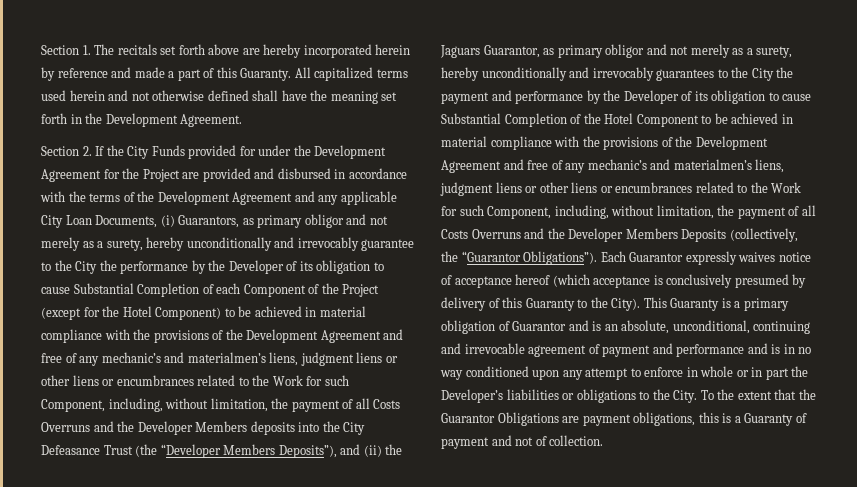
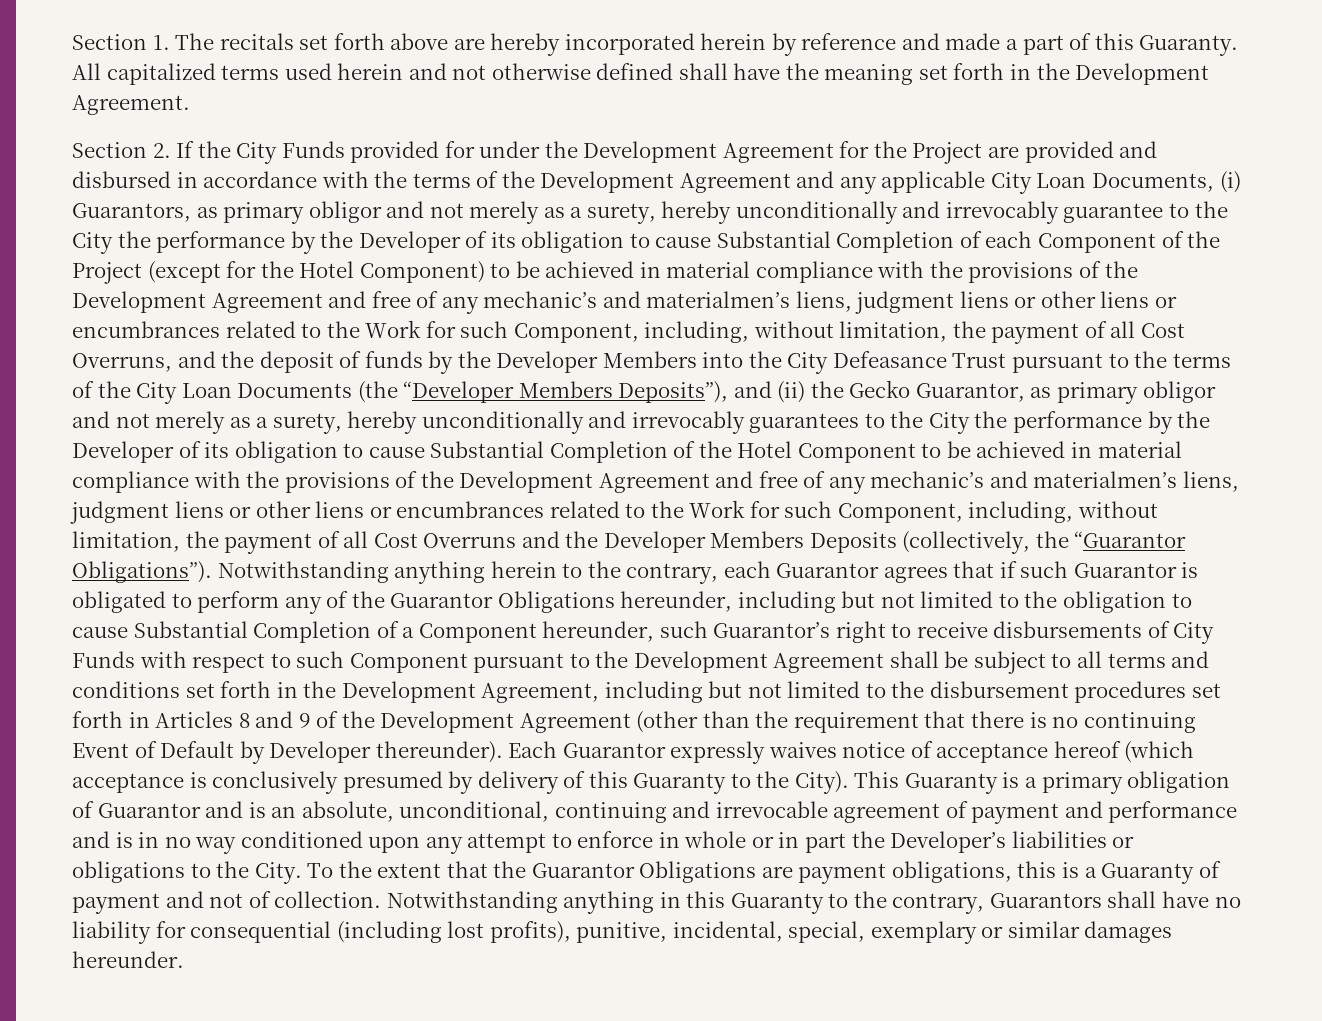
- Section 2. If the City Funds provided for under the Development Agreement for the Project are provided and disbursed in accordance with the terms of the Development Agreement and any applicable City Loan Documents, (i) Guarantors, as primary obligor and not merely as a surety, hereby unconditionally and irrevocably guarantee to the City the performance by the Developer of its obligation to cause Substantial Completion of each Component of the Project (except for the Hotel Component) to be achieved in material compliance with the provisions of the Development Agreement and free of any mechanic’s and materialmen’s liens, judgment liens or other liens or encumbrances related to the Work for such Component, including, without limitation, the payment of all Costs Overruns and the Developer Members deposits into the City Defeasance Trust (the “Developer Members Deposits”), and (ii) the Jaguars Guarantor, as primary obligor and not merely as a surety, hereby unconditionally and irrevocably guarantees to the City the payment and performance by the Developer of its obligation to cause Substantial Completion of the Hotel Component to be achieved in material compliance with the provisions of the Development Agreement and free of any mechanic’s and materialmen’s liens, judgment liens or other liens or encumbrances related to the Work for such Component, including, without limitation, the payment of all Costs Overruns and the Developer Members Deposits (collectively, the “Guarantor Obligations”).
+ Section 2. If the City Funds provided for under the Development Agreement for the Project are provided and disbursed in accordance with the terms of the Development Agreement and any applicable City Loan Documents, (i) Guarantors, as primary obligor and not merely as a surety, hereby unconditionally and irrevocably guarantee to the City the performance by the Developer of its obligation to cause Substantial Completion of each Component of the Project (except for the Hotel Component) to be achieved in material compliance with the provisions of the Development Agreement and free of any mechanic’s and materialmen’s liens, judgment liens or other liens or encumbrances related to the Work for such Component, including, without limitation, the payment of all Cost Overruns, and the deposit of funds by the Developer Members into the City Defeasance Trust pursuant to the terms of the City Loan Documents (the “Developer Members Deposits”), and (ii) the Gecko Guarantor, as primary obligor and not merely as a surety, hereby unconditionally and irrevocably guarantees to the City the performance by the Developer of its obligation to cause Substantial Completion of the Hotel Component to be achieved in material compliance with the provisions of the Development Agreement and free of any mechanic’s and materialmen’s liens, judgment liens or other liens or encumbrances related to the Work for such Component, including, without limitation, the payment of all Cost Overruns and the Developer Members Deposits (collectively, the “Guarantor Obligations”).
+ Notwithstanding anything herein to the contrary, each Guarantor agrees that if such Guarantor is obligated to perform any of the Guarantor Obligations hereunder, including but not limited to the obligation to cause Substantial Completion of a Component hereunder, such Guarantor’s right to receive disbursements of City Funds with respect to such Component pursuant to the Development Agreement shall be subject to all terms and conditions set forth in the Development Agreement, including but not limited to the disbursement procedures set forth in Articles 8 and 9 of the Development Agreement (other than the requirement that there is no continuing Event of Default by Developer thereunder).
+ Notwithstanding anything in this Guaranty to the contrary, Guarantors shall have no liability for consequential (including lost profits), punitive, incidental, special, exemplary or similar damages hereunder.

